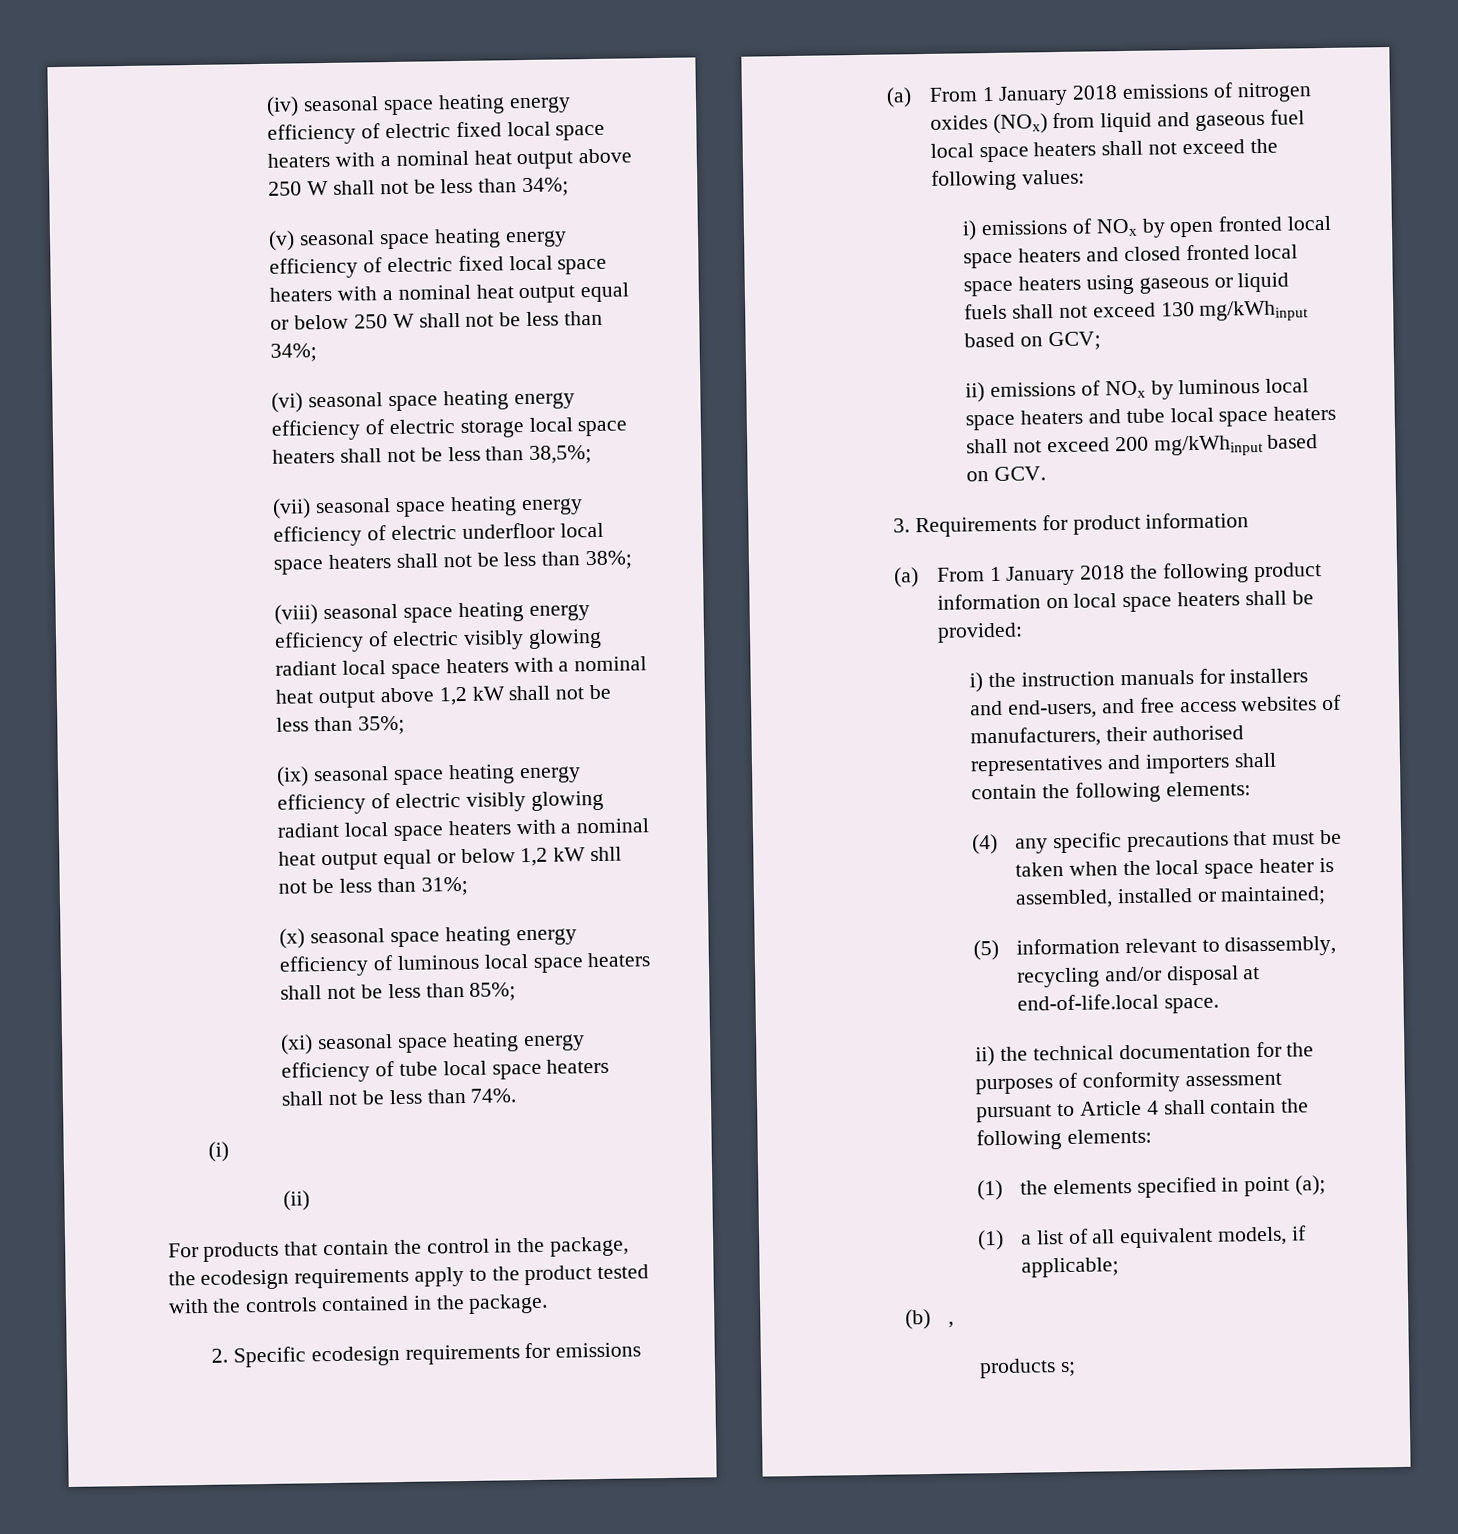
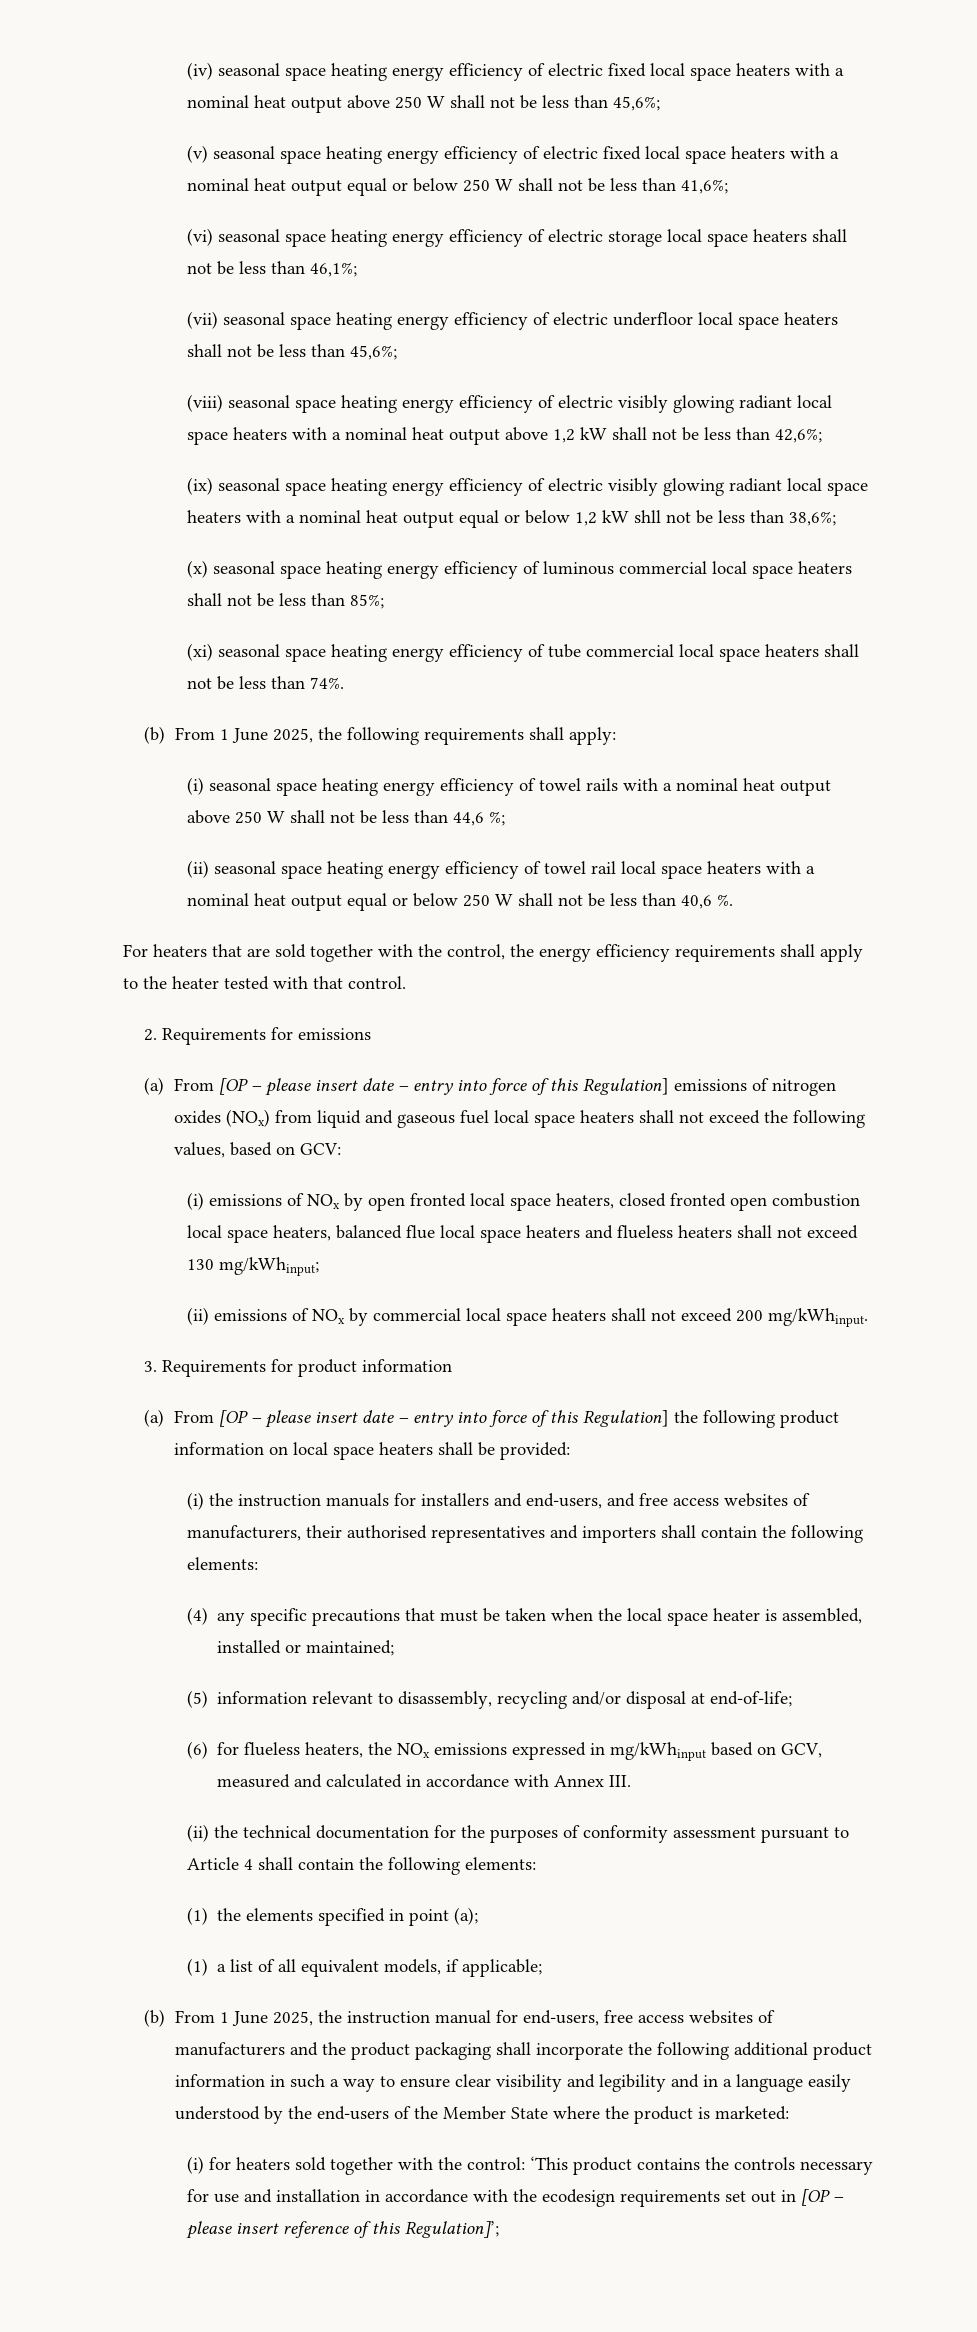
- (iv) seasonal space heating energy efficiency of electric fixed local space heaters with a nominal heat output above 250 W shall not be less than 34%;
+ (iv) seasonal space heating energy efficiency of electric fixed local space heaters with a nominal heat output above 250 W shall not be less than 45,6%;
- (v) seasonal space heating energy efficiency of electric fixed local space heaters with a nominal heat output equal or below 250 W shall not be less than 34%;
+ (v) seasonal space heating energy efficiency of electric fixed local space heaters with a nominal heat output equal or below 250 W shall not be less than 41,6%;
- (vi) seasonal space heating energy efficiency of electric storage local space heaters shall not be less than 38,5%;
+ (vi) seasonal space heating energy efficiency of electric storage local space heaters shall not be less than 46,1%;
- (vii) seasonal space heating energy efficiency of electric underfloor local space heaters shall not be less than 38%;
+ (vii) seasonal space heating energy efficiency of electric underfloor local space heaters shall not be less than 45,6%;
- (viii) seasonal space heating energy efficiency of electric visibly glowing radiant local space heaters with a nominal heat output above 1,2 kW shall not be less than 35%;
+ (viii) seasonal space heating energy efficiency of electric visibly glowing radiant local space heaters with a nominal heat output above 1,2 kW shall not be less than 42,6%;
- (ix) seasonal space heating energy efficiency of electric visibly glowing radiant local space heaters with a nominal heat output equal or below 1,2 kW shll not be less than 31%;
+ (ix) seasonal space heating energy efficiency of electric visibly glowing radiant local space heaters with a nominal heat output equal or below 1,2 kW shll not be less than 38,6%;
- (x) seasonal space heating energy efficiency of luminous local space heaters shall not be less than 85%;
+ (x) seasonal space heating energy efficiency of luminous commercial local space heaters shall not be less than 85%;
- (xi) seasonal space heating energy efficiency of tube local space heaters shall not be less than 74%.
+ (xi) seasonal space heating energy efficiency of tube commercial local space heaters shall not be less than 74%.
- (i)
- (ii)
- For products that contain the control in the package, the ecodesign requirements apply to the product tested with the controls contained in the package.
- 2. Specific ecodesign requirements for emissions
- (a) From 1 January 2018 emissions of nitrogen oxides (NOx) from liquid and gaseous fuel local space heaters shall not exceed the following values:
- i) emissions of NOx by open fronted local space heaters and closed fronted local space heaters using gaseous or liquid fuels shall not exceed 130 mg/kWhinput based on GCV;
- ii) emissions of NOx by luminous local space heaters and tube local space heaters shall not exceed 200 mg/kWhinput based on GCV.
+ (b) From 1 June 2025, the following requirements shall apply:
+ (i) seasonal space heating energy efficiency of towel rails with a nominal heat output above 250 W shall not be less than 44,6 %;
+ (ii) seasonal space heating energy efficiency of towel rail local space heaters with a nominal heat output equal or below 250 W shall not be less than 40,6 %.
+ For heaters that are sold together with the control, the energy efficiency requirements shall apply to the heater tested with that control.
+ 2. Requirements for emissions
+ (a) From [OP – please insert date – entry into force of this Regulation] emissions of nitrogen oxides (NOx) from liquid and gaseous fuel local space heaters shall not exceed the following values, based on GCV:
+ (i) emissions of NOx by open fronted local space heaters, closed fronted open combustion local space heaters, balanced flue local space heaters and flueless heaters shall not exceed 130 mg/kWhinput;
+ (ii) emissions of NOx by commercial local space heaters shall not exceed 200 mg/kWhinput.
- (a) From 1 January 2018 the following product information on local space heaters shall be provided:
+ (a) From [OP – please insert date – entry into force of this Regulation] the following product information on local space heaters shall be provided:
- i) the instruction manuals for installers and end-users, and free access websites of manufacturers, their authorised representatives and importers shall contain the following elements:
+ (i) the instruction manuals for installers and end-users, and free access websites of manufacturers, their authorised representatives and importers shall contain the following elements:
- (5) information relevant to disassembly, recycling and/or disposal at end-of-life.local space.
- ii) the technical documentation for the purposes of conformity assessment pursuant to Article 4 shall contain the following elements:
+ (5) information relevant to disassembly, recycling and/or disposal at end-of-life;
+ (6) for flueless heaters, the NOx emissions expressed in mg/kWhinput based on GCV, measured and calculated in accordance with Annex III.
+ (ii) the technical documentation for the purposes of conformity assessment pursuant to Article 4 shall contain the following elements:
- (b) ,
- products s;
+ (b) From 1 June 2025, the instruction manual for end-users, free access websites of manufacturers and the product packaging shall incorporate the following additional product information in such a way to ensure clear visibility and legibility and in a language easily understood by the end-users of the Member State where the product is marketed:
+ (i) for heaters sold together with the control: ‘This product contains the controls necessary for use and installation in accordance with the ecodesign requirements set out in [OP – please insert reference of this Regulation]’;

